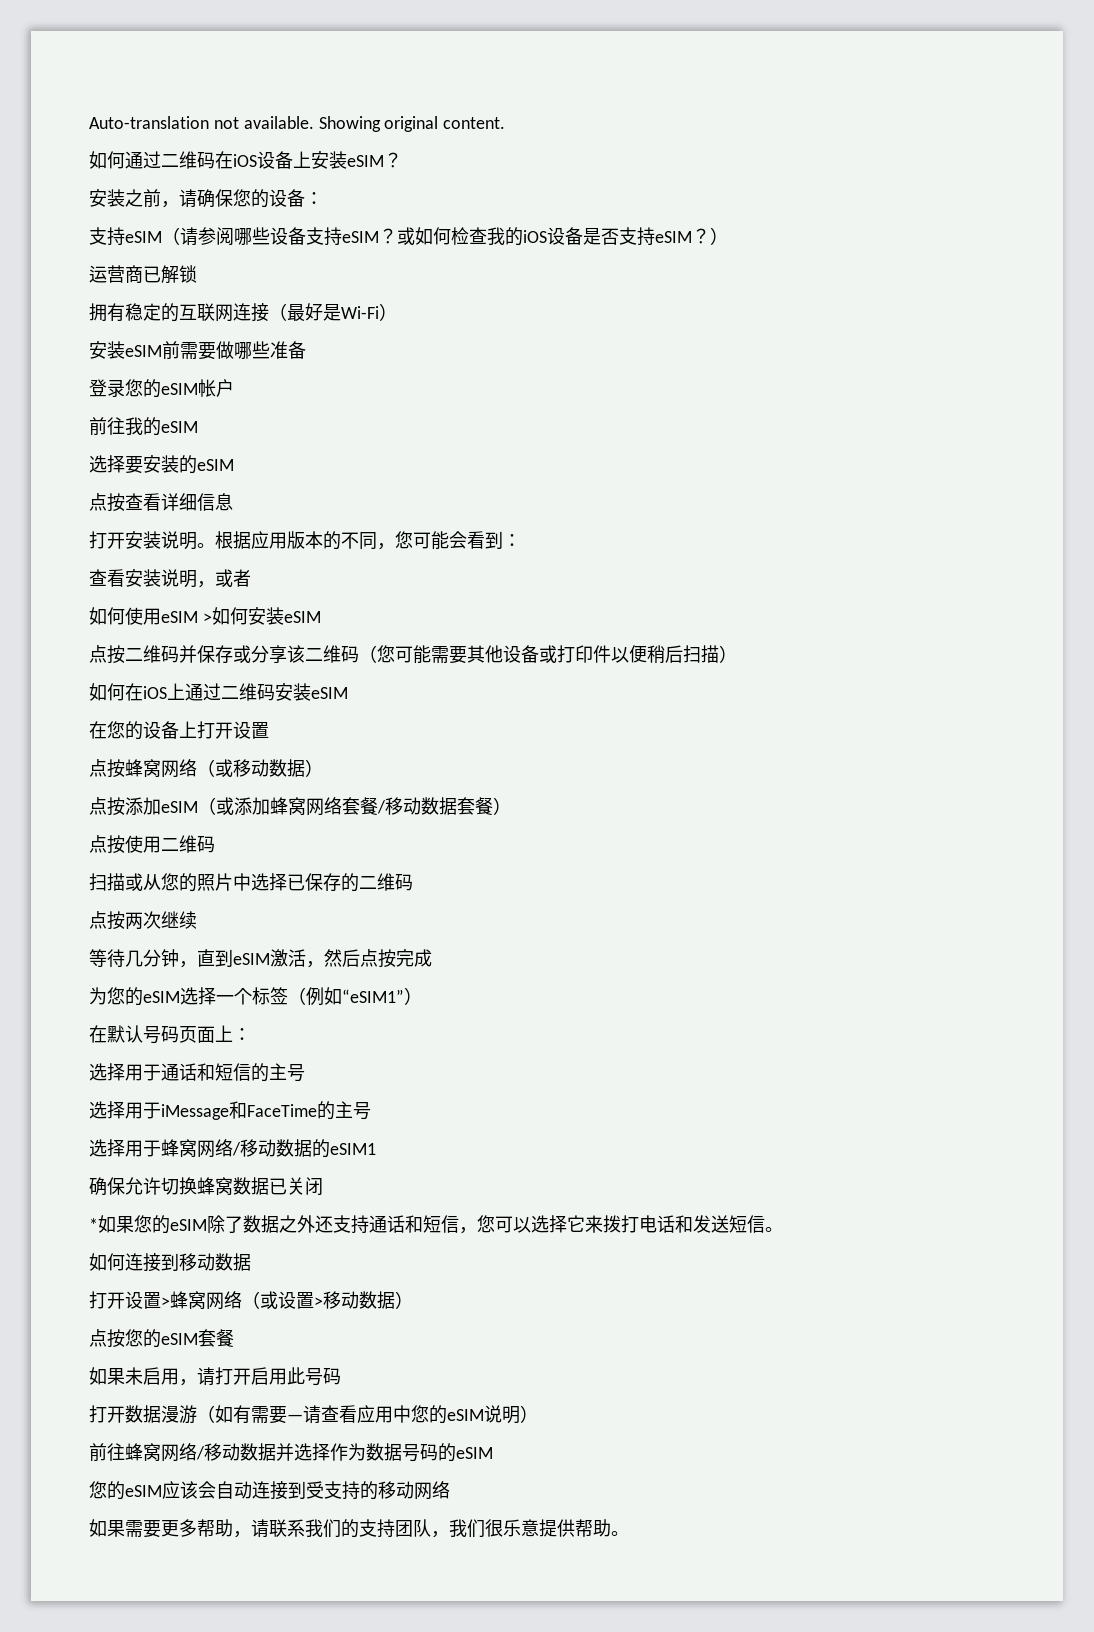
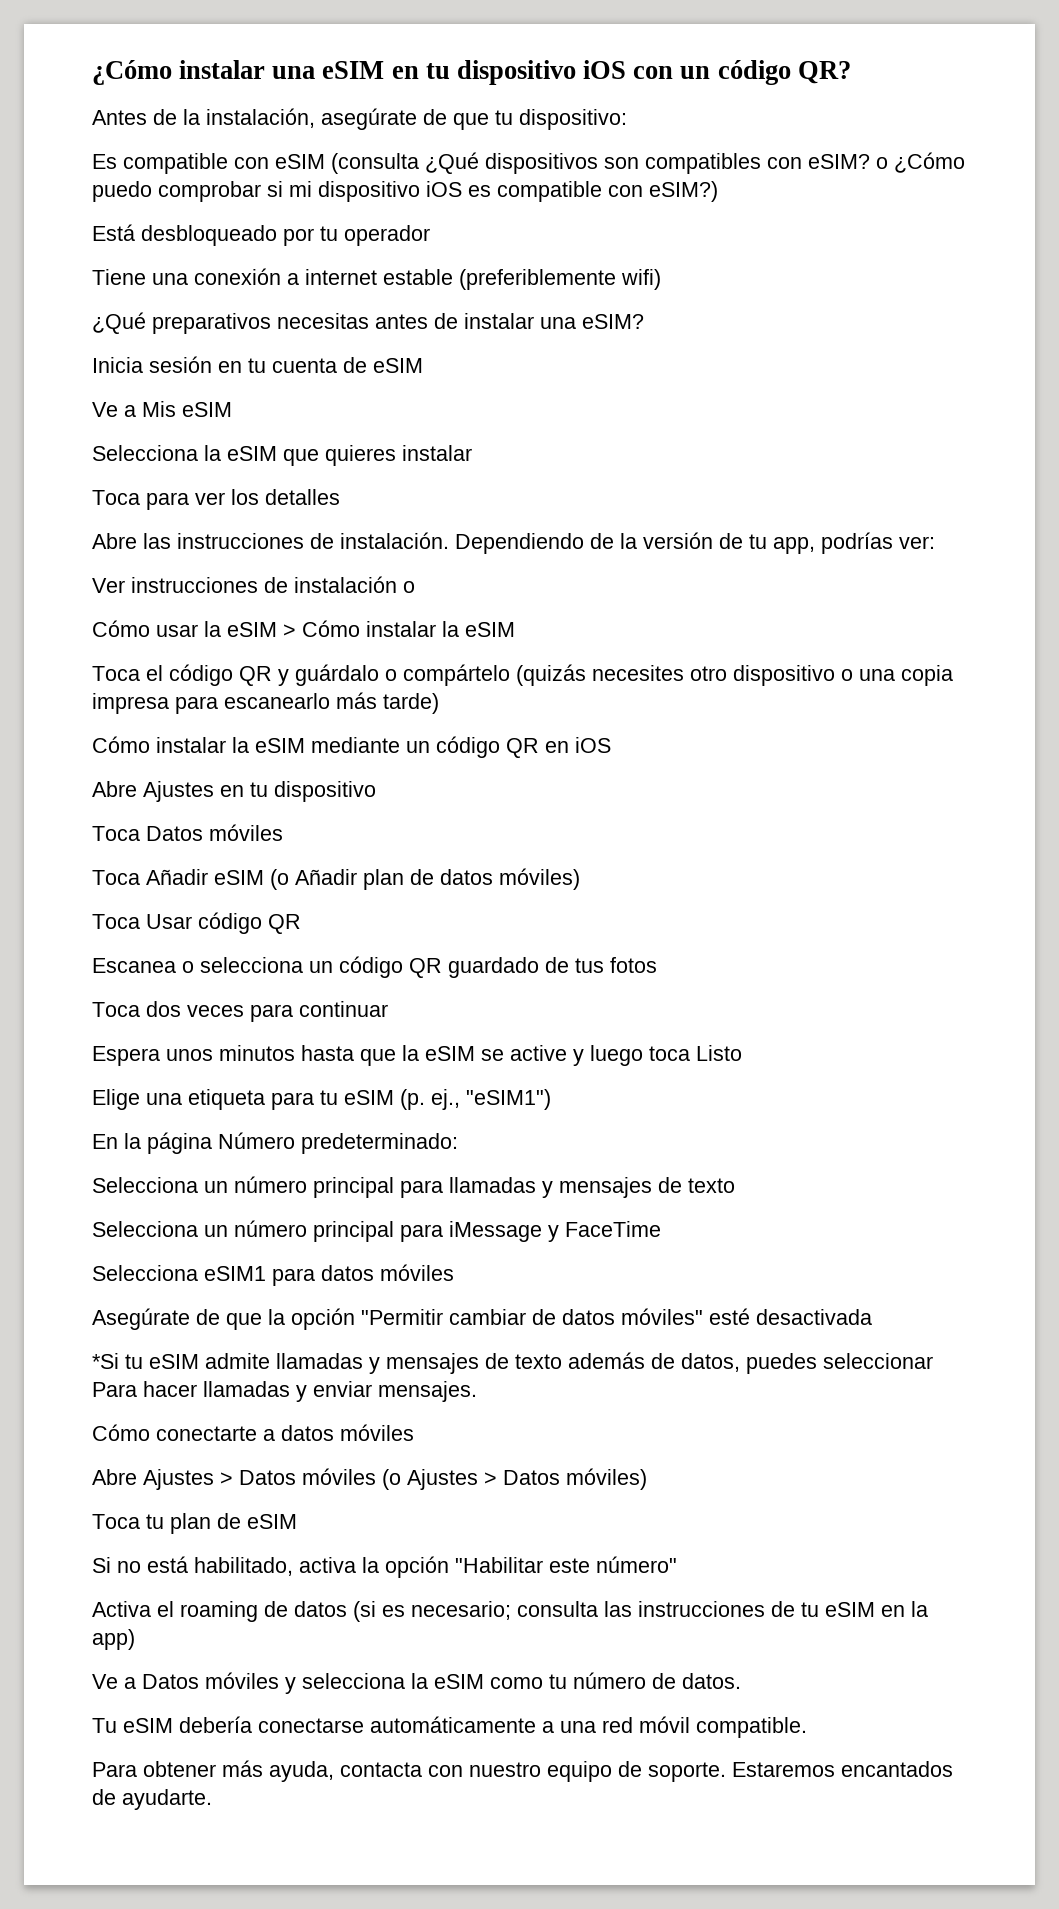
- Auto-translation not available. Showing original content.
- 如何通过二维码在iOS设备上安装eSIM？
- 安装之前，请确保您的设备：
- 支持eSIM（请参阅哪些设备支持eSIM？或如何检查我的iOS设备是否支持eSIM？）
- 运营商已解锁
- 拥有稳定的互联网连接（最好是Wi-Fi）
- 安装eSIM前需要做哪些准备
- 登录您的eSIM帐户
- 前往我的eSIM
- 选择要安装的eSIM
- 点按查看详细信息
- 打开安装说明。根据应用版本的不同，您可能会看到：
- 查看安装说明，或者
- 如何使用eSIM >如何安装eSIM
- 点按二维码并保存或分享该二维码（您可能需要其他设备或打印件以便稍后扫描）
- 如何在iOS上通过二维码安装eSIM
- 在您的设备上打开设置
- 点按蜂窝网络（或移动数据）
- 点按添加eSIM（或添加蜂窝网络套餐/移动数据套餐）
- 点按使用二维码
- 扫描或从您的照片中选择已保存的二维码
- 点按两次继续
- 等待几分钟，直到eSIM激活，然后点按完成
- 为您的eSIM选择一个标签（例如“eSIM1”）
- 在默认号码页面上：
- 选择用于通话和短信的主号
- 选择用于iMessage和FaceTime的主号
- 选择用于蜂窝网络/移动数据的eSIM1
- 确保允许切换蜂窝数据已关闭
- *如果您的eSIM除了数据之外还支持通话和短信，您可以选择它来拨打电话和发送短信。
- 如何连接到移动数据
- 打开设置>蜂窝网络（或设置>移动数据）
- 点按您的eSIM套餐
- 如果未启用，请打开启用此号码
- 打开数据漫游（如有需要—请查看应用中您的eSIM说明）
- 前往蜂窝网络/移动数据并选择作为数据号码的eSIM
- 您的eSIM应该会自动连接到受支持的移动网络
- 如果需要更多帮助，请联系我们的支持团队，我们很乐意提供帮助。
+ ¿Cómo instalar una eSIM en tu dispositivo iOS con un código QR?
+ Antes de la instalación, asegúrate de que tu dispositivo:
+ Es compatible con eSIM (consulta ¿Qué dispositivos son compatibles con eSIM? o ¿Cómo puedo comprobar si mi dispositivo iOS es compatible con eSIM?)
+ Está desbloqueado por tu operador
+ Tiene una conexión a internet estable (preferiblemente wifi)
+ ¿Qué preparativos necesitas antes de instalar una eSIM?
+ Inicia sesión en tu cuenta de eSIM
+ Ve a Mis eSIM
+ Selecciona la eSIM que quieres instalar
+ Toca para ver los detalles
+ Abre las instrucciones de instalación. Dependiendo de la versión de tu app, podrías ver:
+ Ver instrucciones de instalación o
+ Cómo usar la eSIM > Cómo instalar la eSIM
+ Toca el código QR y guárdalo o compártelo (quizás necesites otro dispositivo o una copia impresa para escanearlo más tarde)
+ Cómo instalar la eSIM mediante un código QR en iOS
+ Abre Ajustes en tu dispositivo
+ Toca Datos móviles
+ Toca Añadir eSIM (o Añadir plan de datos móviles)
+ Toca Usar código QR
+ Escanea o selecciona un código QR guardado de tus fotos
+ Toca dos veces para continuar
+ Espera unos minutos hasta que la eSIM se active y luego toca Listo
+ Elige una etiqueta para tu eSIM (p. ej., "eSIM1")
+ En la página Número predeterminado:
+ Selecciona un número principal para llamadas y mensajes de texto
+ Selecciona un número principal para iMessage y FaceTime
+ Selecciona eSIM1 para datos móviles
+ Asegúrate de que la opción "Permitir cambiar de datos móviles" esté desactivada
+ *Si tu eSIM admite llamadas y mensajes de texto además de datos, puedes seleccionar Para hacer llamadas y enviar mensajes.
+ Cómo conectarte a datos móviles
+ Abre Ajustes > Datos móviles (o Ajustes > Datos móviles)
+ Toca tu plan de eSIM
+ Si no está habilitado, activa la opción "Habilitar este número"
+ Activa el roaming de datos (si es necesario; consulta las instrucciones de tu eSIM en la app)
+ Ve a Datos móviles y selecciona la eSIM como tu número de datos.
+ Tu eSIM debería conectarse automáticamente a una red móvil compatible.
+ Para obtener más ayuda, contacta con nuestro equipo de soporte. Estaremos encantados de ayudarte.

